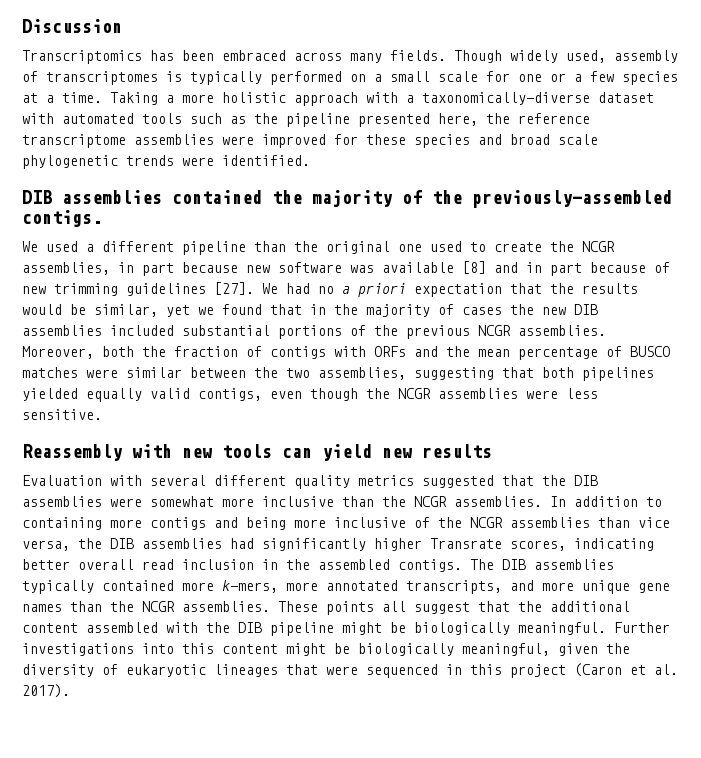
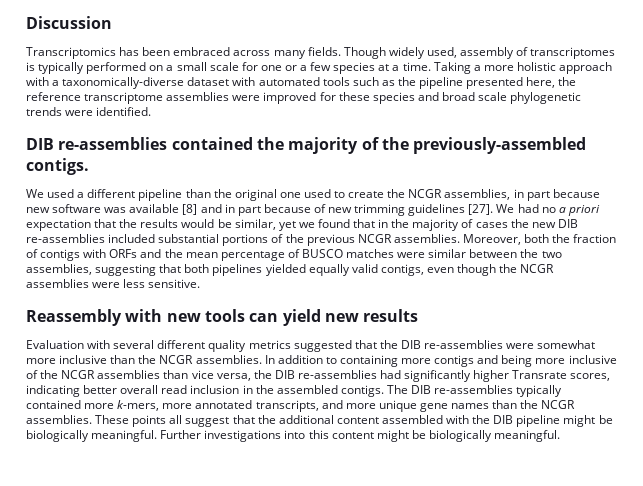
- DIB assemblies contained the majority of the previously-assembled contigs.
+ DIB re-assemblies contained the majority of the previously-assembled contigs.
- We had no a priori expectation that the results would be similar, yet we found that in the majority of cases the new DIB assemblies included substantial portions of the previous NCGR assemblies.
+ We had no a priori expectation that the results would be similar, yet we found that in the majority of cases the new DIB re-assemblies included substantial portions of the previous NCGR assemblies.
- Evaluation with several different quality metrics suggested that the DIB assemblies were somewhat more inclusive than the NCGR assemblies.
+ Evaluation with several different quality metrics suggested that the DIB re-assemblies were somewhat more inclusive than the NCGR assemblies.
- In addition to containing more contigs and being more inclusive of the NCGR assemblies than vice versa, the DIB assemblies had significantly higher Transrate scores, indicating better overall read inclusion in the assembled contigs.
+ In addition to containing more contigs and being more inclusive of the NCGR assemblies than vice versa, the DIB re-assemblies had significantly higher Transrate scores, indicating better overall read inclusion in the assembled contigs.
- The DIB assemblies typically contained more k-mers, more annotated transcripts, and more unique gene names than the NCGR assemblies.
+ The DIB re-assemblies typically contained more k-mers, more annotated transcripts, and more unique gene names than the NCGR assemblies.
- Further investigations into this content might be biologically meaningful, given the diversity of eukaryotic lineages that were sequenced in this project (Caron et al. 2017).
+ Further investigations into this content might be biologically meaningful.

